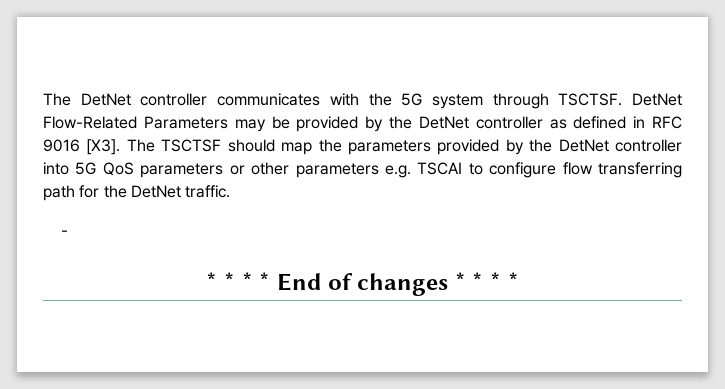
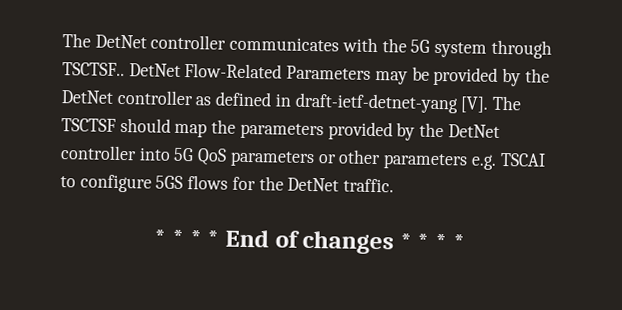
- The DetNet controller communicates with the 5G system through TSCTSF.
+ The DetNet controller communicates with the 5G system through TSCTSF..
- DetNet Flow-Related Parameters may be provided by the DetNet controller as defined in RFC 9016 [X3]. The TSCTSF should map the parameters provided by the DetNet controller into 5G QoS parameters or other parameters e.g. TSCAI to configure flow transferring path for the DetNet traffic.
+ DetNet Flow-Related Parameters may be provided by the DetNet controller as defined in draft-ietf-detnet-yang [V]. The TSCTSF should map the parameters provided by the DetNet controller into 5G QoS parameters or other parameters e.g. TSCAI to configure 5GS flows for the DetNet traffic.
- -

